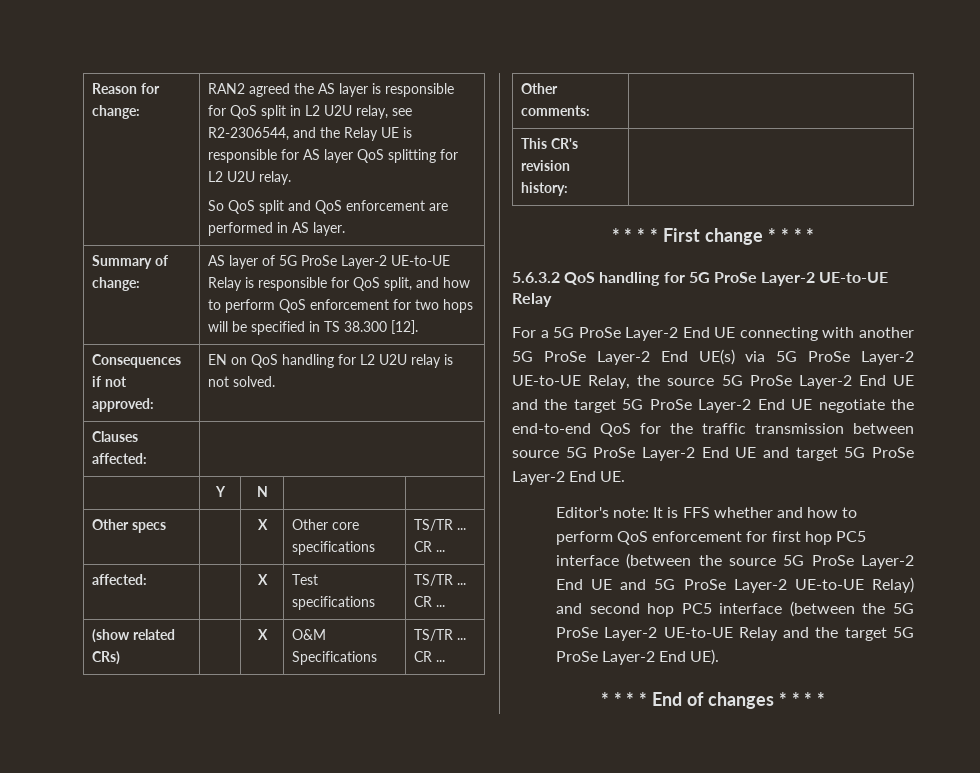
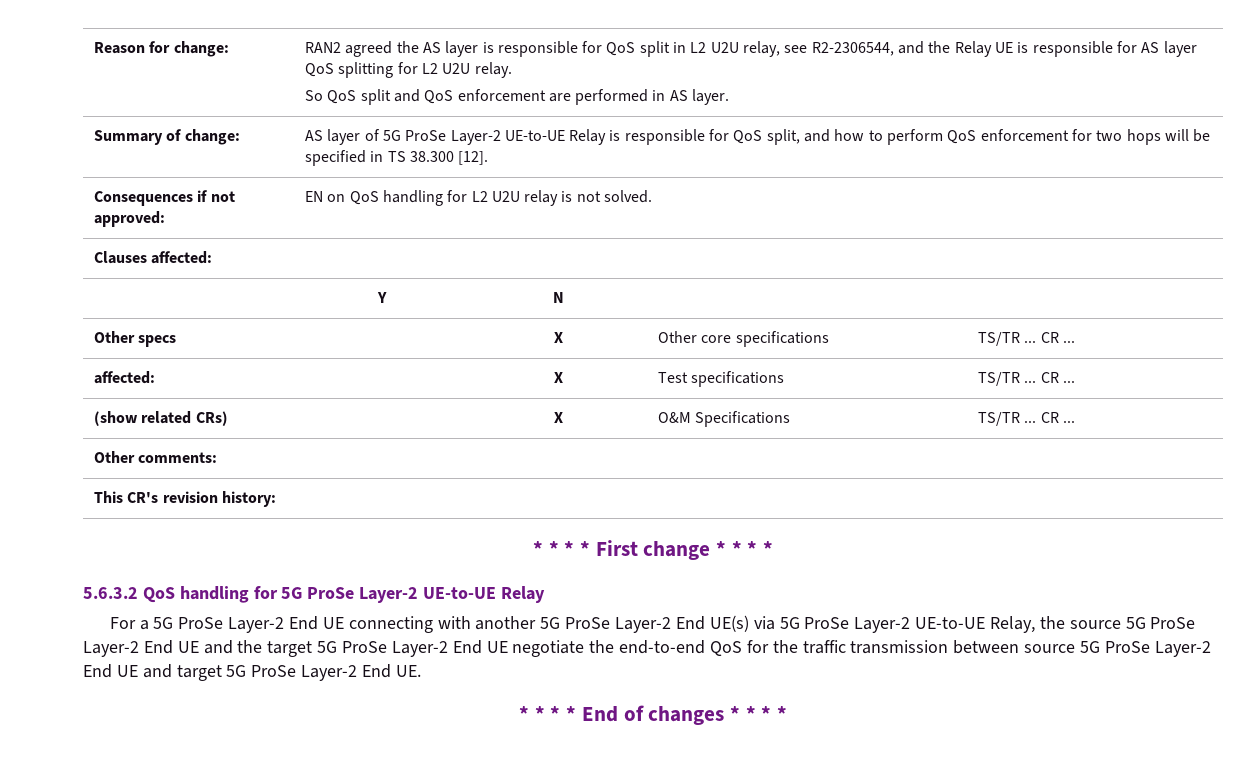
- Editor's note: It is FFS whether and how to perform QoS enforcement for first hop PC5 interface (between the source 5G ProSe Layer-2 End UE and 5G ProSe Layer-2 UE-to-UE Relay) and second hop PC5 interface (between the 5G ProSe Layer-2 UE-to-UE Relay and the target 5G ProSe Layer-2 End UE).

